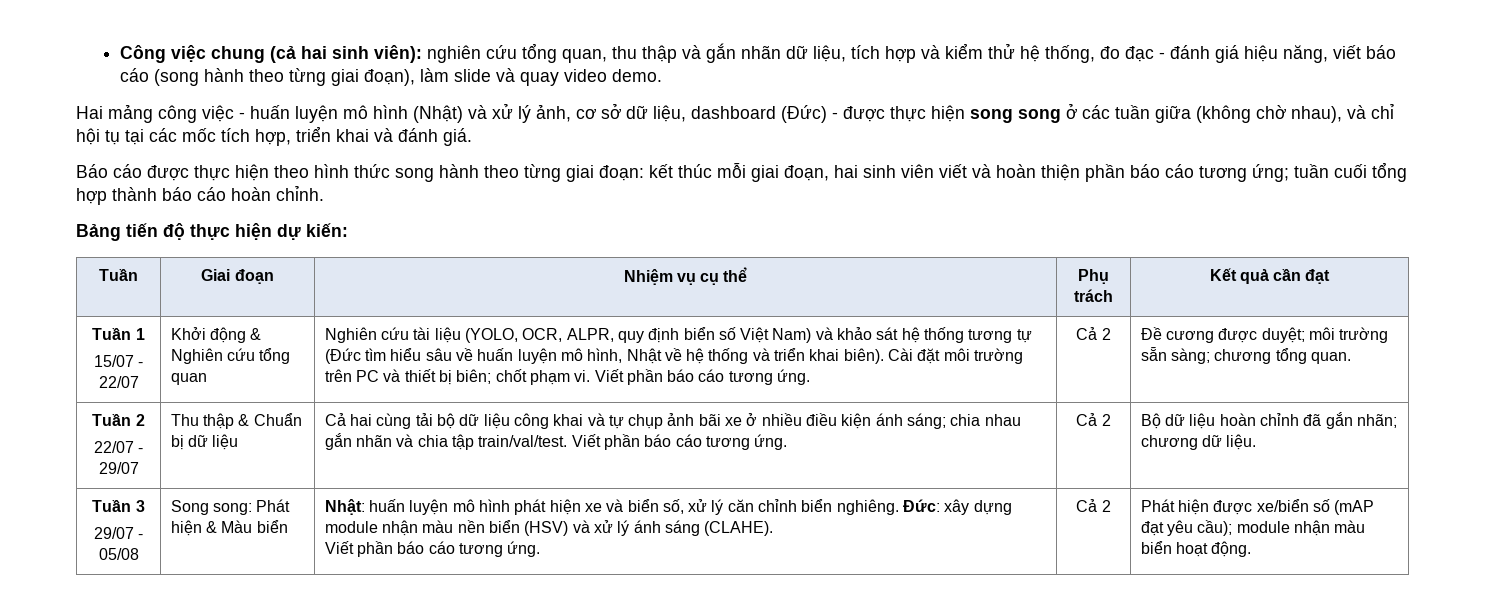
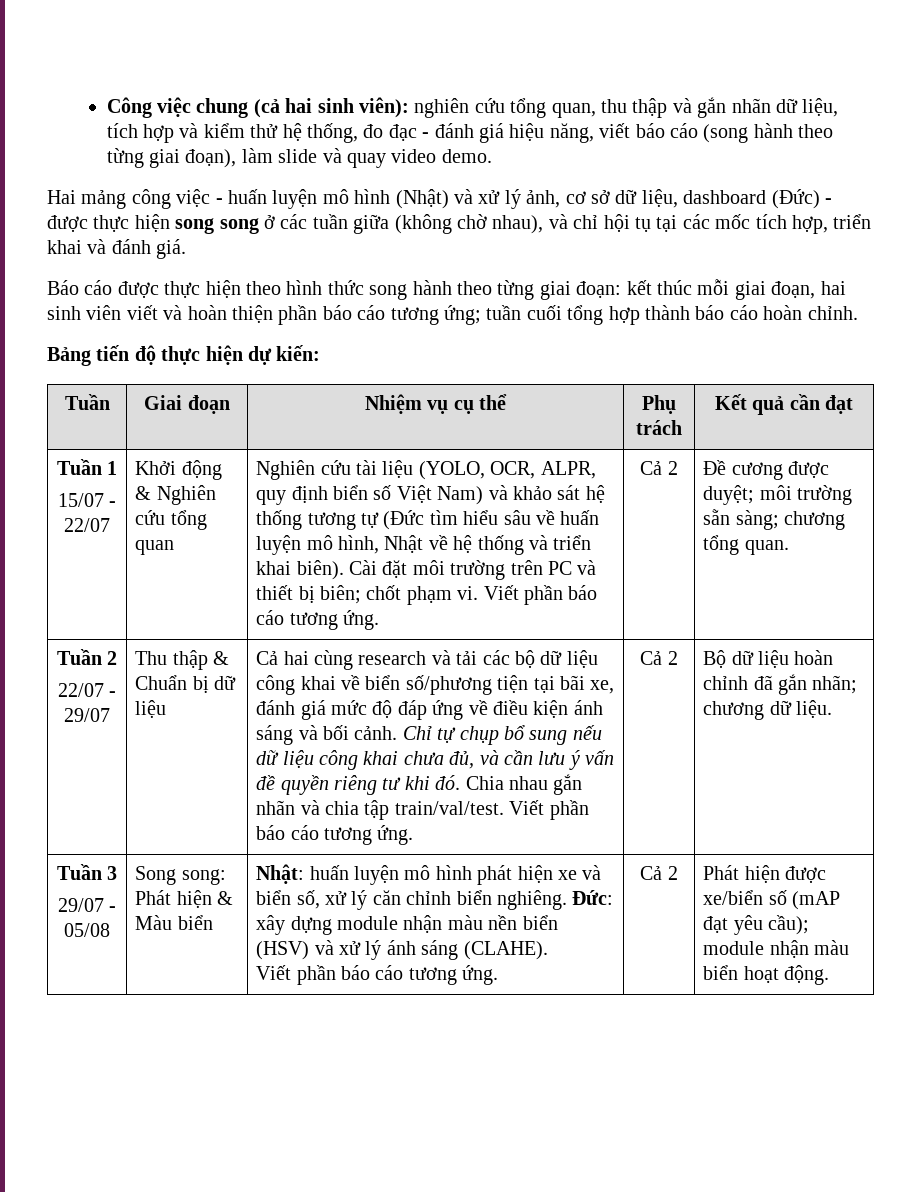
- Cả hai cùng tải bộ dữ liệu công khai và tự chụp ảnh bãi xe ở nhiều điều kiện ánh sáng; chia nhau gắn nhãn và chia tập train/val/test.
+ Cả hai cùng research và tải các bộ dữ liệu công khai về biển số/phương tiện tại bãi xe, đánh giá mức độ đáp ứng về điều kiện ánh sáng và bối cảnh. Chỉ tự chụp bổ sung nếu dữ liệu công khai chưa đủ, và cần lưu ý vấn đề quyền riêng tư khi đó. Chia nhau gắn nhãn và chia tập train/val/test.

